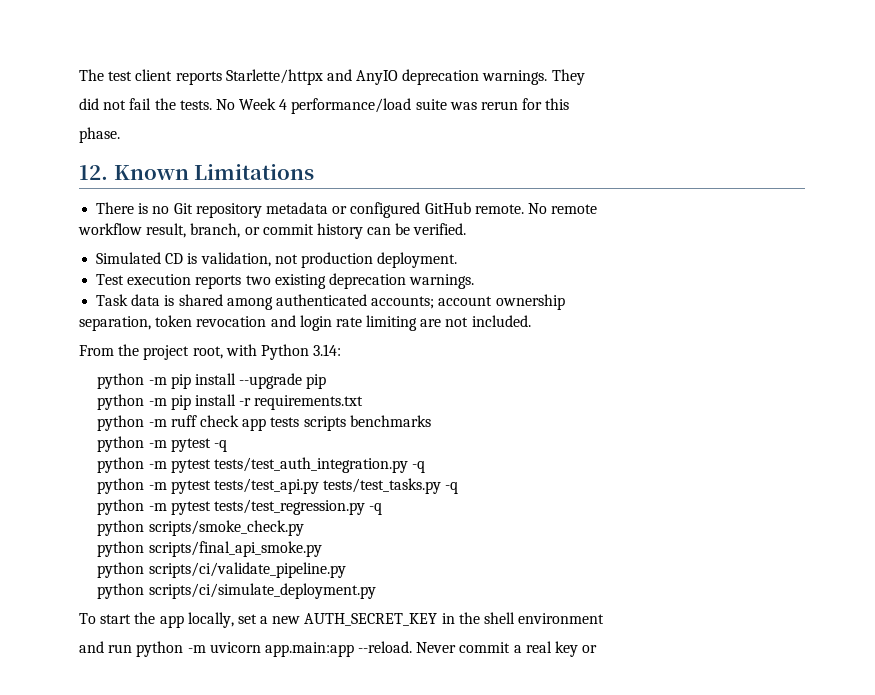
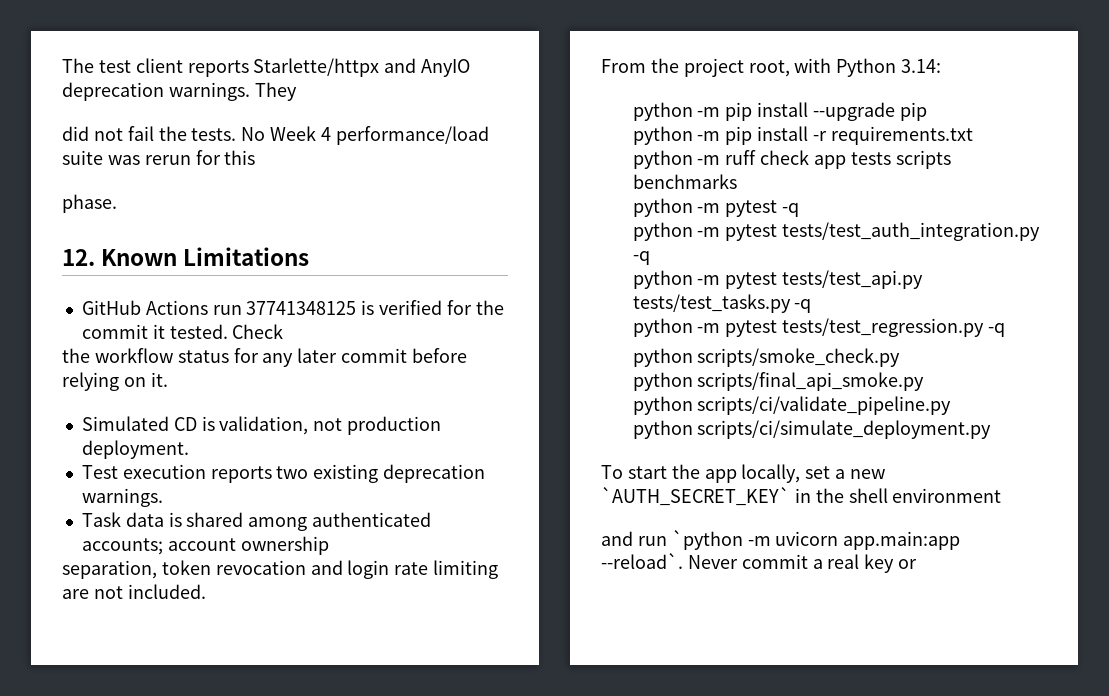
- There is no Git repository metadata or configured GitHub remote. No remote
- workflow result, branch, or commit history can be verified.
+ GitHub Actions run 37741348125 is verified for the commit it tested. Check
+ the workflow status for any later commit before relying on it.
- To start the app locally, set a new AUTH_SECRET_KEY in the shell environment
+ To start the app locally, set a new `AUTH_SECRET_KEY` in the shell environment
- and run python -m uvicorn app.main:app --reload.
+ and run `python -m uvicorn app.main:app --reload`.

